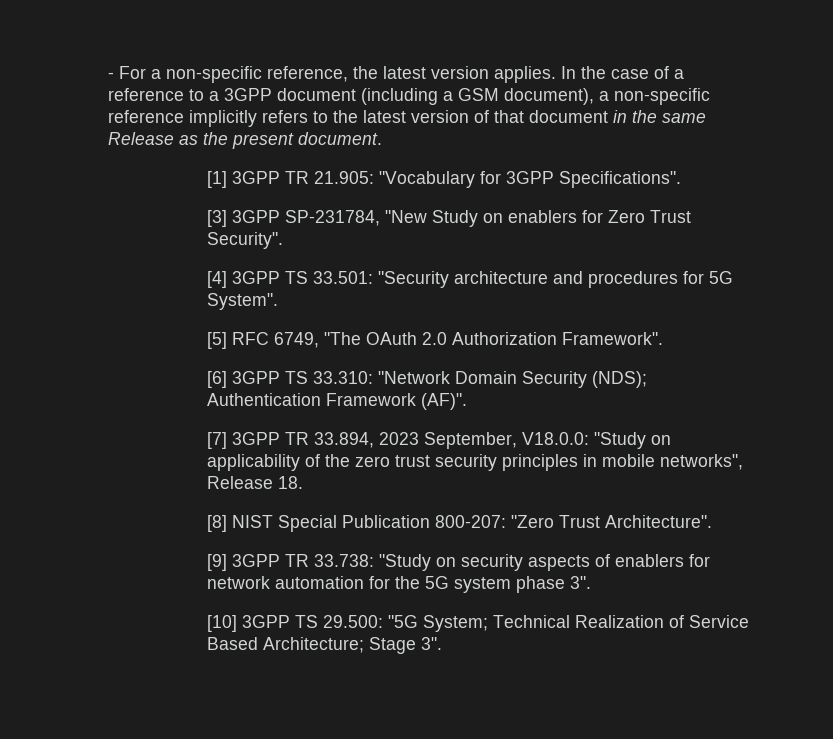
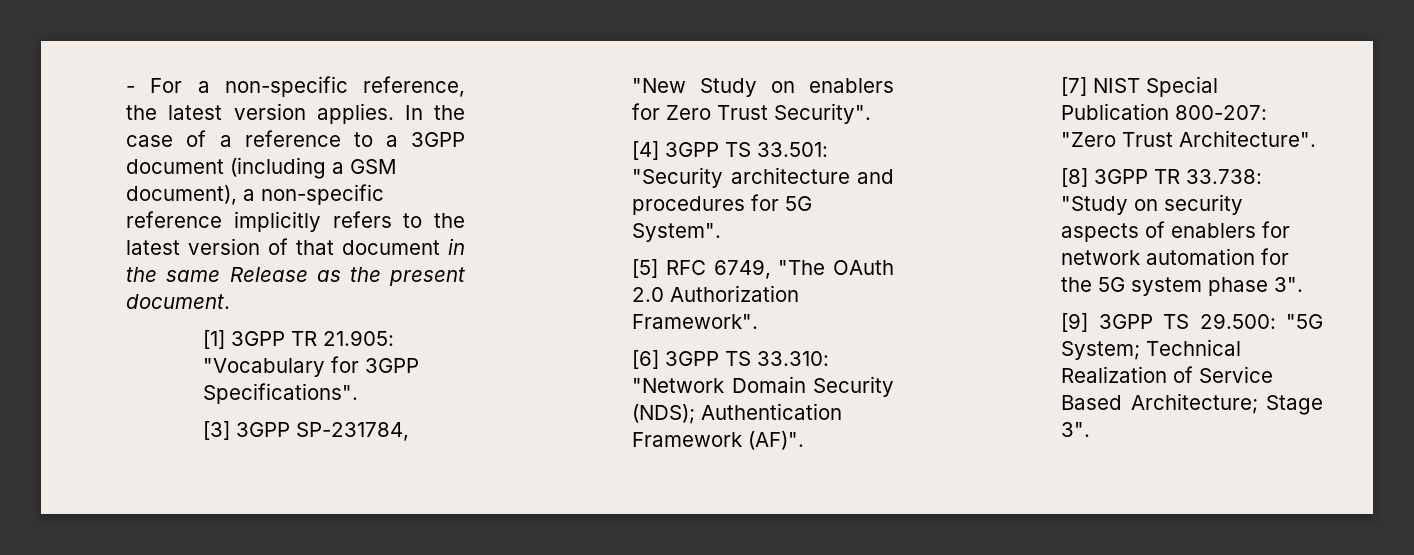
- [7] 3GPP TR 33.894, 2023 September, V18.0.0: "Study on applicability of the zero trust security principles in mobile networks", Release 18.
- [8] NIST Special Publication 800-207: "Zero Trust Architecture".
+ [7] NIST Special Publication 800-207: "Zero Trust Architecture".
- [9] 3GPP TR 33.738: "Study on security aspects of enablers for network automation for the 5G system phase 3".
+ [8] 3GPP TR 33.738: "Study on security aspects of enablers for network automation for the 5G system phase 3".
- [10] 3GPP TS 29.500: "5G System; Technical Realization of Service Based Architecture; Stage 3".
+ [9] 3GPP TS 29.500: "5G System; Technical Realization of Service Based Architecture; Stage 3".

